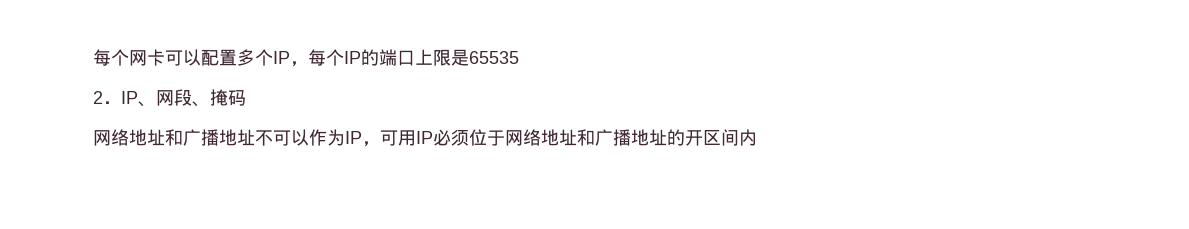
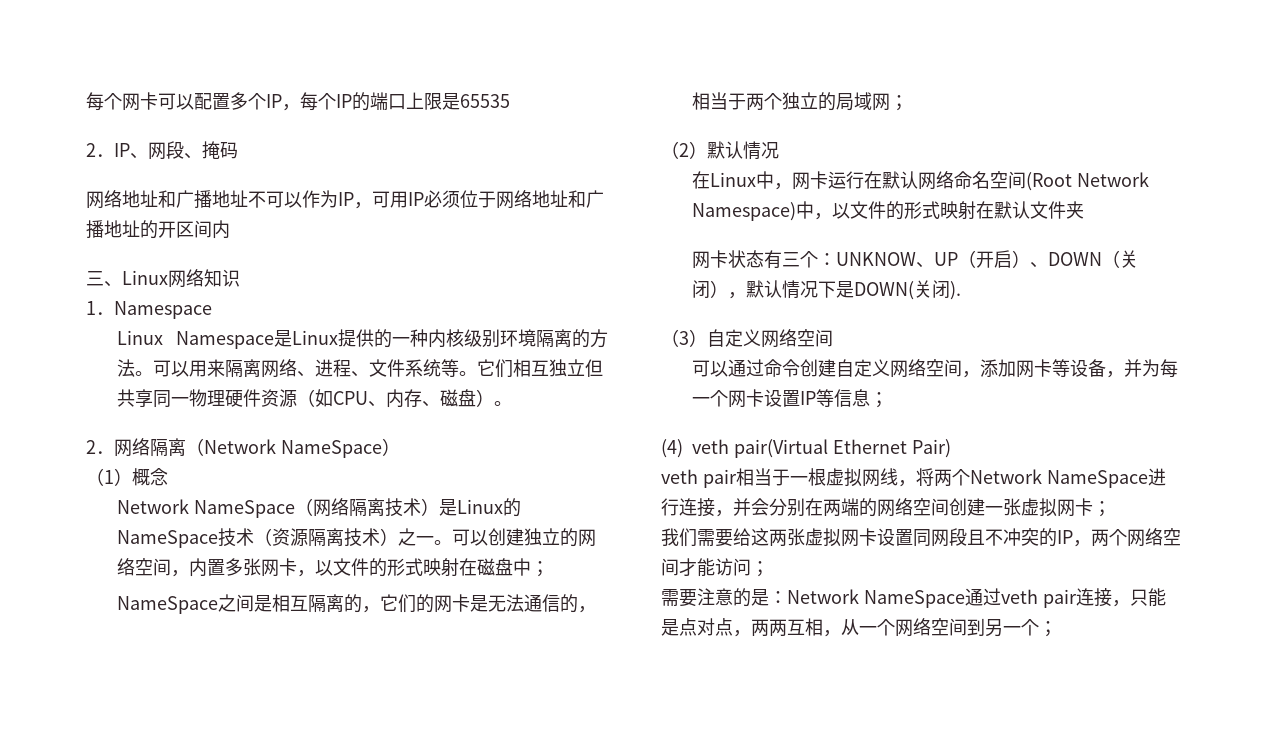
+ 三、Linux网络知识
+ 1．Namespace
+ Linux Namespace是Linux提供的一种内核级别环境隔离的方法。可以用来隔离网络、进程、文件系统等。它们相互独立但共享同一物理硬件资源（如CPU、内存、磁盘）。
+ 2．网络隔离（Network NameSpace）
+ （1）概念
+ Network NameSpace（网络隔离技术）是Linux的NameSpace技术（资源隔离技术）之一。可以创建独立的网络空间，内置多张网卡，以文件的形式映射在磁盘中；
+ NameSpace之间是相互隔离的，它们的网卡是无法通信的，相当于两个独立的局域网；
+ （2）默认情况
+ 在Linux中，网卡运行在默认网络命名空间(Root Network Namespace)中，以文件的形式映射在默认文件夹
+ 网卡状态有三个：UNKNOW、UP（开启）、DOWN（关闭），默认情况下是DOWN(关闭).
+ （3）自定义网络空间
+ 可以通过命令创建自定义网络空间，添加网卡等设备，并为每一个网卡设置IP等信息；
+ (4) veth pair(Virtual Ethernet Pair)
+ veth pair相当于一根虚拟网线，将两个Network NameSpace进行连接，并会分别在两端的网络空间创建一张虚拟网卡；
+ 我们需要给这两张虚拟网卡设置同网段且不冲突的IP，两个网络空间才能访问；
+ 需要注意的是：Network NameSpace通过veth pair连接，只能是点对点，两两互相，从一个网络空间到另一个；

